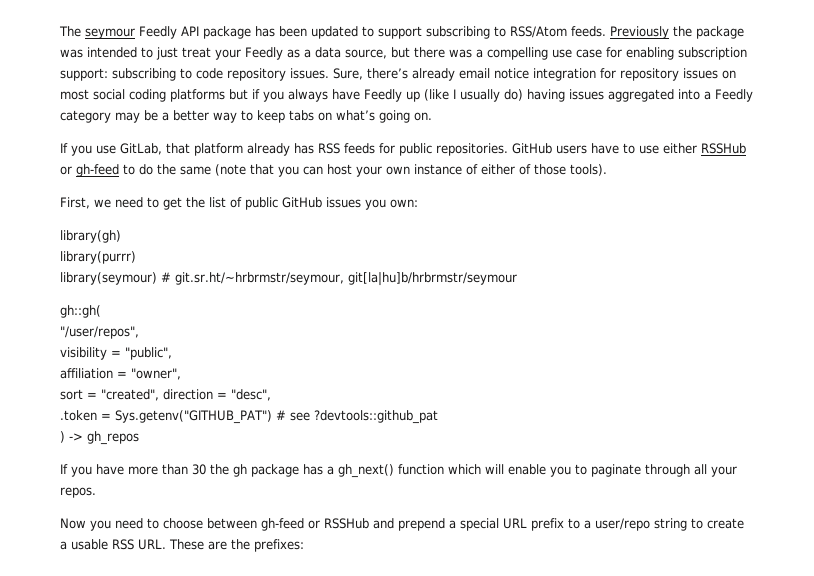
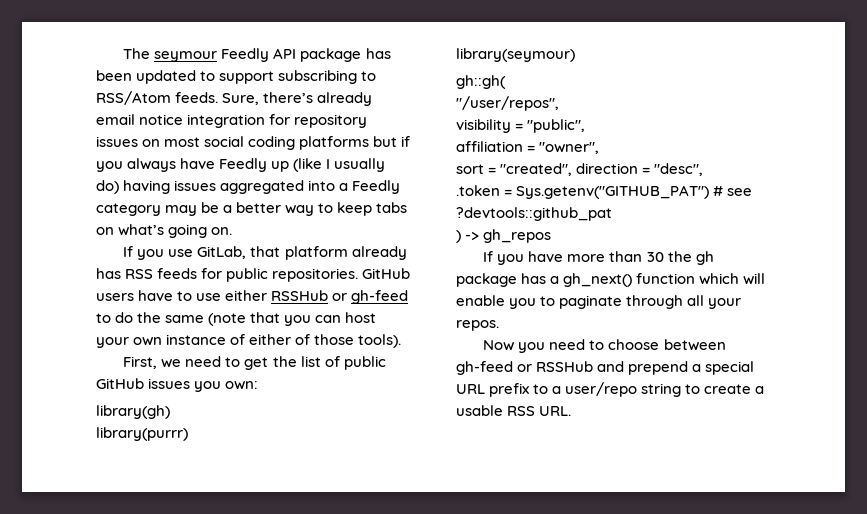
- Previously the package was intended to just treat your Feedly as a data source, but there was a compelling use case for enabling subscription support: subscribing to code repository issues.
- library(seymour) # git.sr.ht/~hrbrmstr/seymour, git[la|hu]b/hrbrmstr/seymour
+ library(seymour)
- Now you need to choose between gh-feed or RSSHub and prepend a special URL prefix to a user/repo string to create a usable RSS URL. These are the prefixes:
+ Now you need to choose between gh-feed or RSSHub and prepend a special URL prefix to a user/repo string to create a usable RSS URL.

